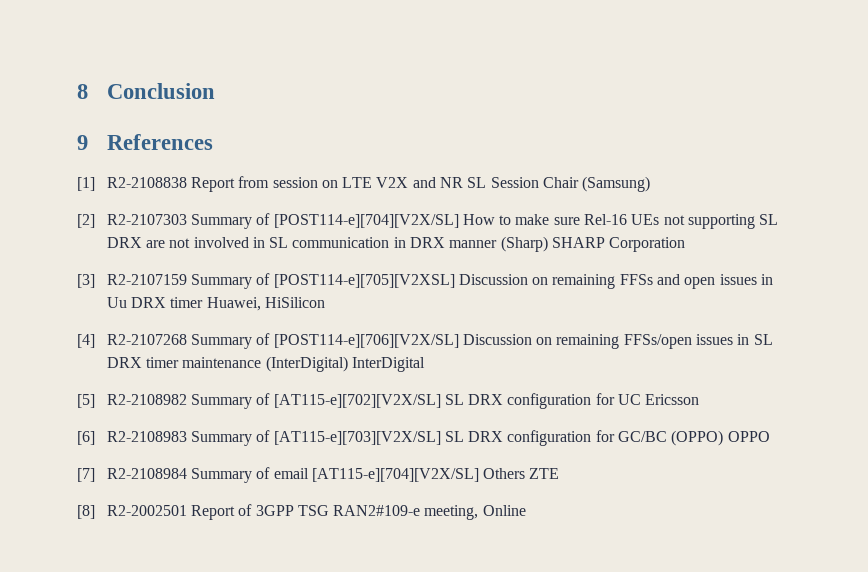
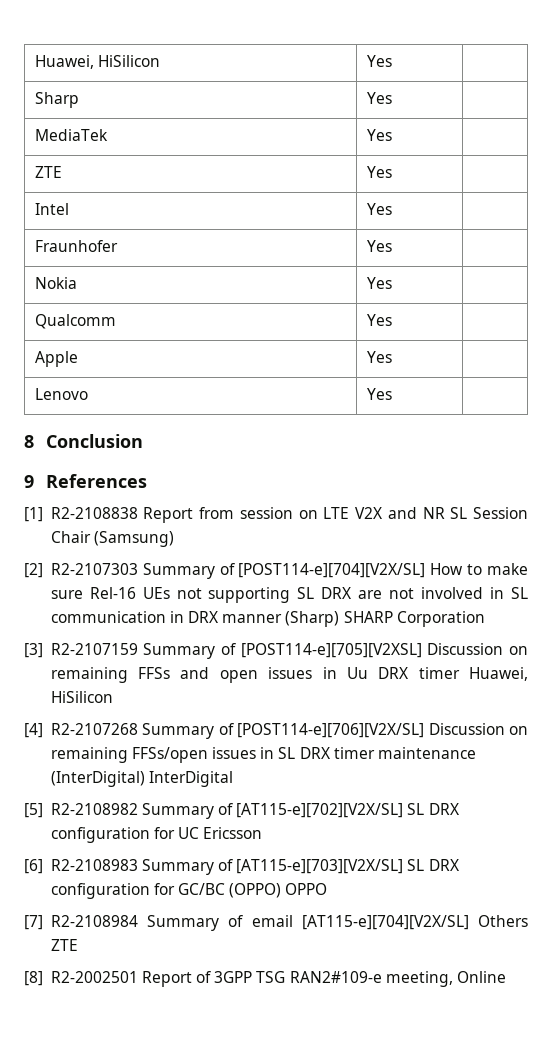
+ Huawei, HiSilicon | Yes |
+ Sharp | Yes |
+ MediaTek | Yes |
+ ZTE | Yes |
+ Intel | Yes |
+ Fraunhofer | Yes |
+ Nokia | Yes |
+ Qualcomm | Yes |
+ Apple | Yes |
+ Lenovo | Yes |

